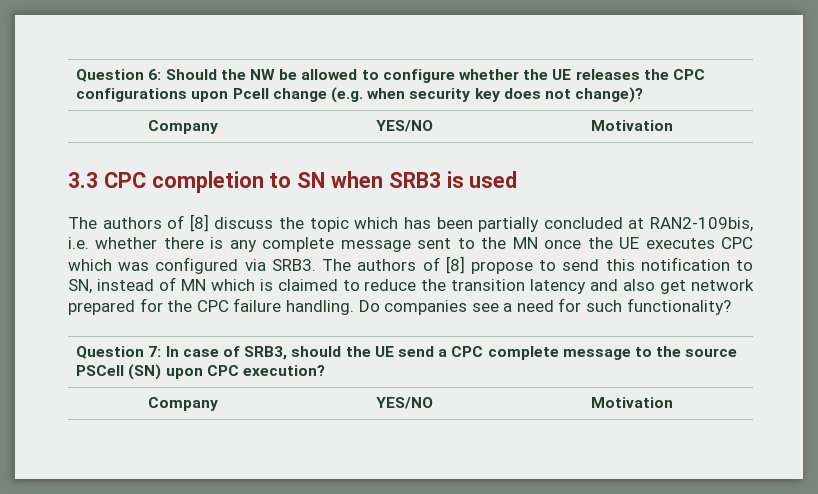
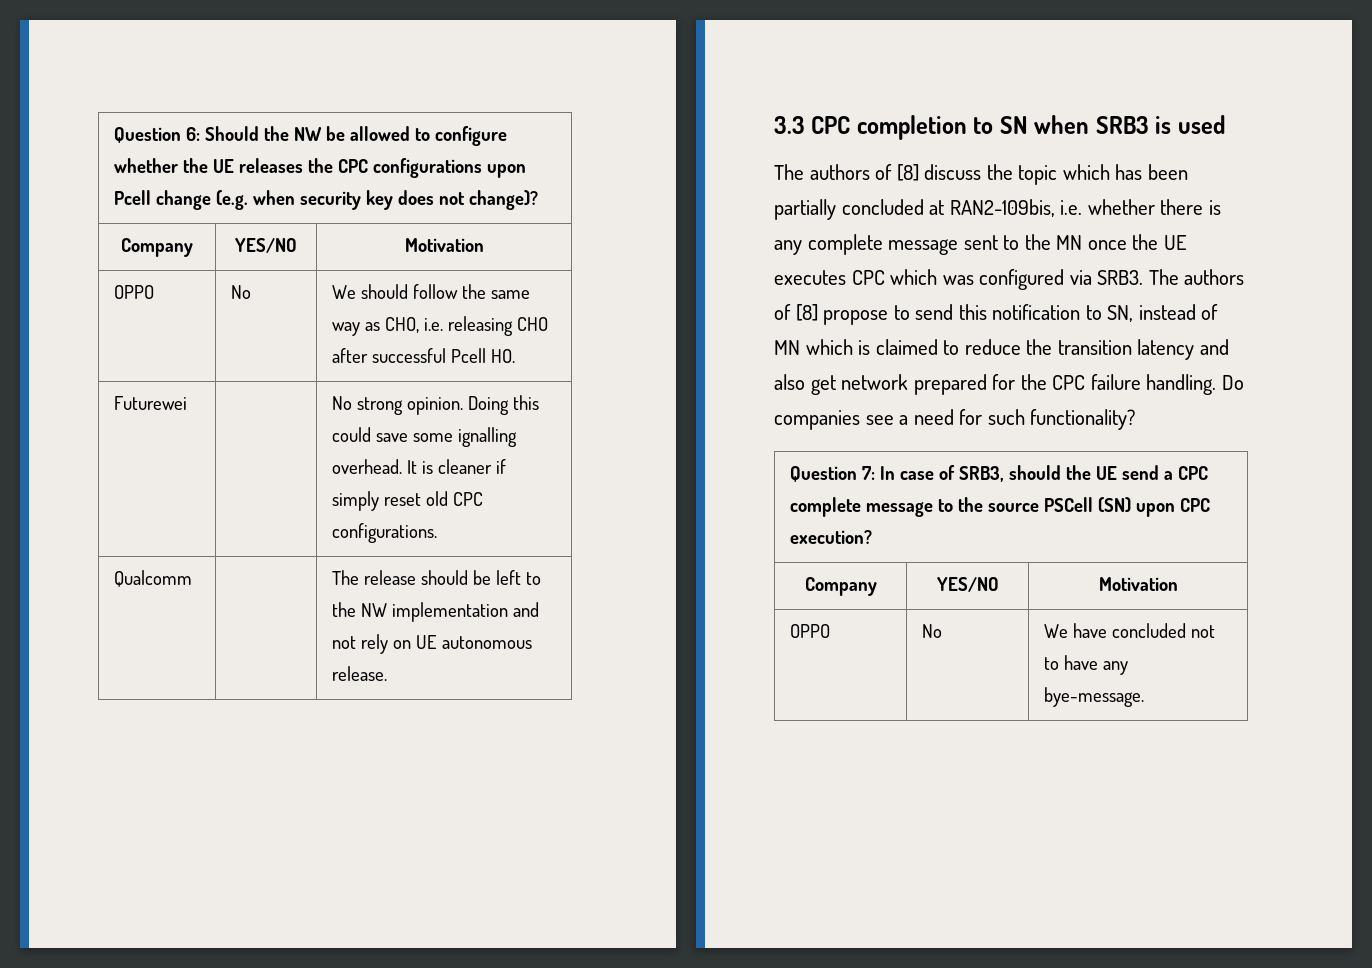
+ OPPO | No | We should follow the same way as CHO, i.e. releasing CHO after successful Pcell HO.
+ Futurewei | | No strong opinion. Doing this could save some ignalling overhead. It is cleaner if simply reset old CPC configurations.
+ Qualcomm | | The release should be left to the NW implementation and not rely on UE autonomous release.
+ OPPO | No | We have concluded not to have any bye-message.

